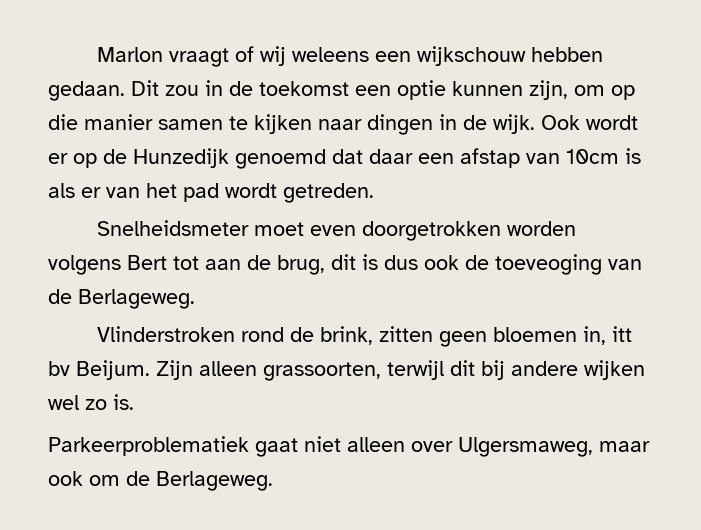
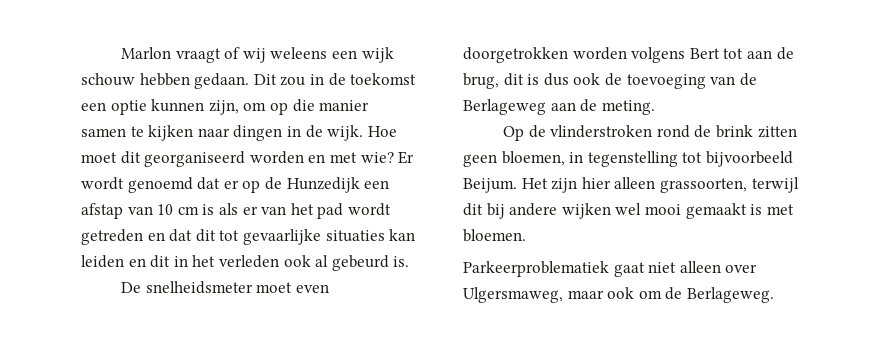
- Marlon vraagt of wij weleens een wijkschouw hebben gedaan.
+ Marlon vraagt of wij weleens een wijk schouw hebben gedaan.
- Ook wordt er op de Hunzedijk genoemd dat daar een afstap van 10cm is als er van het pad wordt getreden.
- Snelheidsmeter moet even doorgetrokken worden volgens Bert tot aan de brug, dit is dus ook de toeveoging van de Berlageweg.
- Vlinderstroken rond de brink, zitten geen bloemen in, itt bv Beijum. Zijn alleen grassoorten, terwijl dit bij andere wijken wel zo is.
+ Hoe moet dit georganiseerd worden en met wie? Er wordt genoemd dat er op de Hunzedijk een afstap van 10 cm is als er van het pad wordt getreden en dat dit tot gevaarlijke situaties kan leiden en dit in het verleden ook al gebeurd is.
+ De snelheidsmeter moet even doorgetrokken worden volgens Bert tot aan de brug, dit is dus ook de toevoeging van de Berlageweg aan de meting.
+ Op de vlinderstroken rond de brink zitten geen bloemen, in tegenstelling tot bijvoorbeeld Beijum. Het zijn hier alleen grassoorten, terwijl dit bij andere wijken wel mooi gemaakt is met bloemen.

